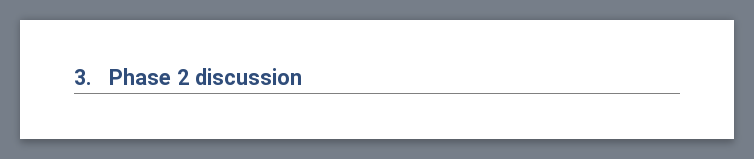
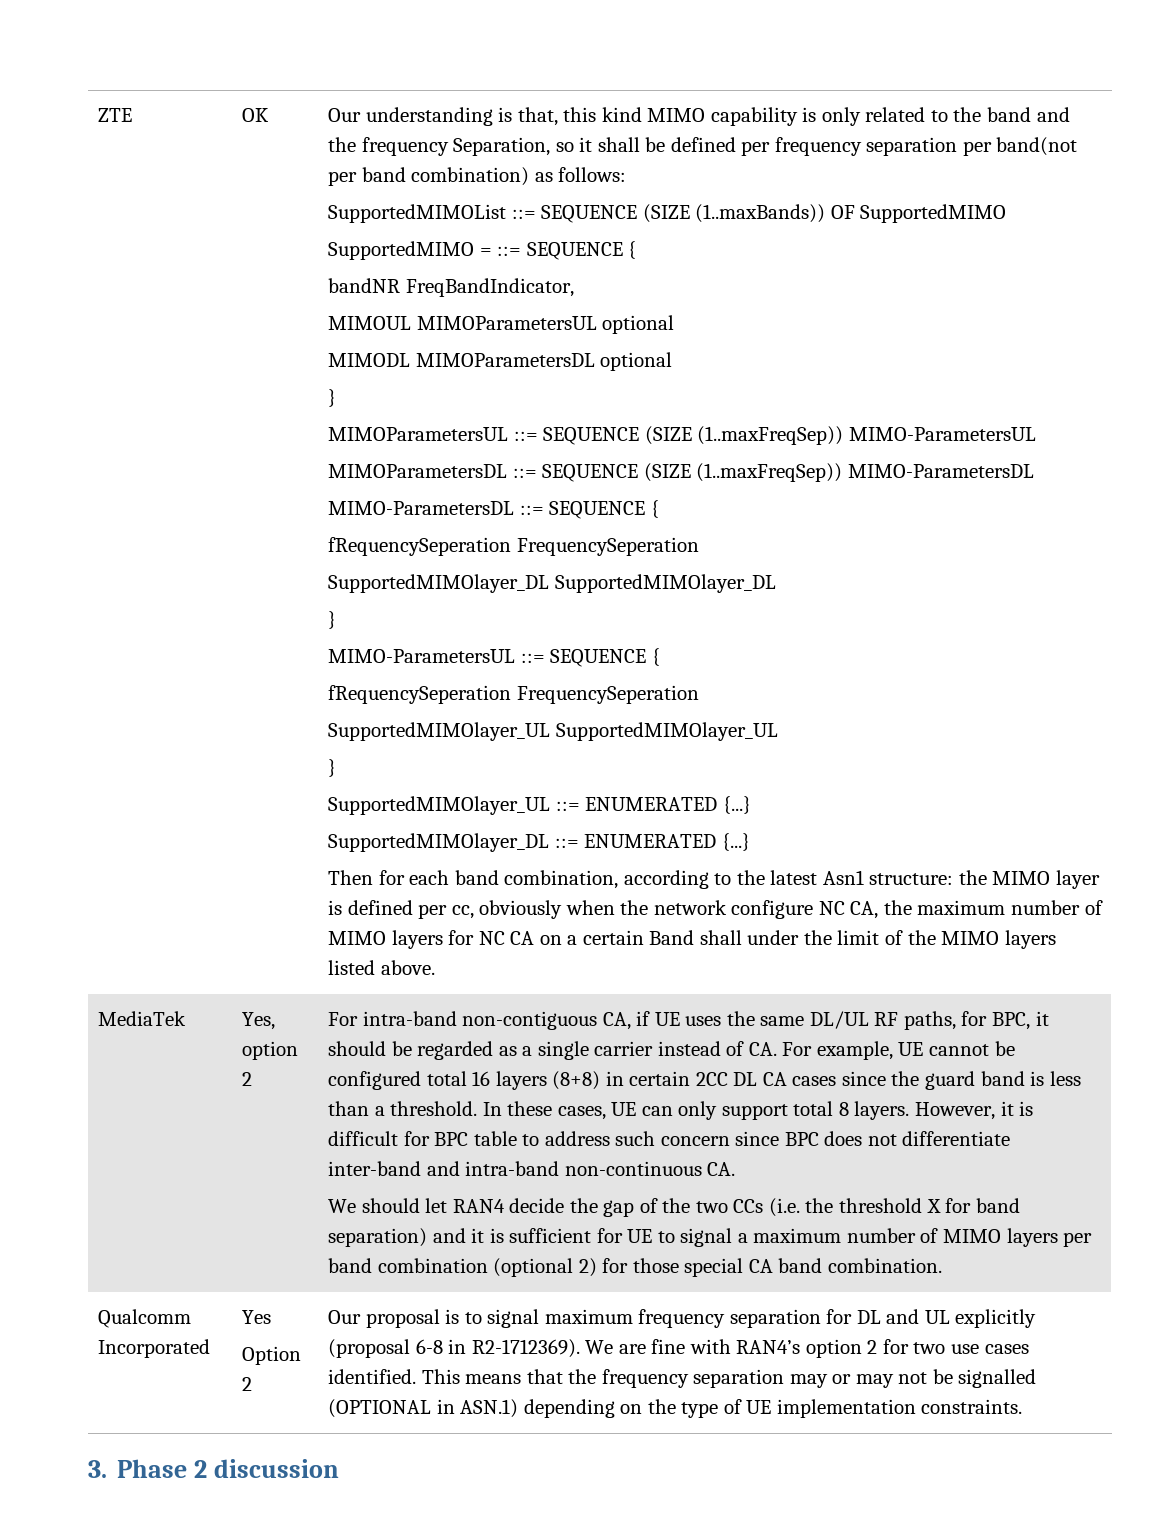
+ ZTE | OK | Our understanding is that, this kind MIMO capability is only related to the band and the frequency Separation, so it shall be defined per frequency separation per band(not per band combination) as follows:
+ SupportedMIMOList ::= SEQUENCE (SIZE (1..maxBands)) OF SupportedMIMO
+ SupportedMIMO = ::= SEQUENCE {
+ bandNR FreqBandIndicator,
+ MIMOUL MIMOParametersUL optional
+ MIMODL MIMOParametersDL optional
+ }
+ MIMOParametersUL ::= SEQUENCE (SIZE (1..maxFreqSep)) MIMO-ParametersUL
+ MIMOParametersDL ::= SEQUENCE (SIZE (1..maxFreqSep)) MIMO-ParametersDL
+ MIMO-ParametersDL ::= SEQUENCE {
+ fRequencySeperation FrequencySeperation
+ SupportedMIMOlayer_DL SupportedMIMOlayer_DL
+ }
+ MIMO-ParametersUL ::= SEQUENCE {
+ fRequencySeperation FrequencySeperation
+ SupportedMIMOlayer_UL SupportedMIMOlayer_UL
+ }
+ SupportedMIMOlayer_UL ::= ENUMERATED {...}
+ SupportedMIMOlayer_DL ::= ENUMERATED {...}
+ Then for each band combination, according to the latest Asn1 structure: the MIMO layer is defined per cc, obviously when the network configure NC CA, the maximum number of MIMO layers for NC CA on a certain Band shall under the limit of the MIMO layers listed above.
+ MediaTek | Yes, option 2 | For intra-band non-contiguous CA, if UE uses the same DL/UL RF paths, for BPC, it should be regarded as a single carrier instead of CA. For example, UE cannot be configured total 16 layers (8+8) in certain 2CC DL CA cases since the guard band is less than a threshold. In these cases, UE can only support total 8 layers. However, it is difficult for BPC table to address such concern since BPC does not differentiate inter-band and intra-band non-continuous CA.
+ We should let RAN4 decide the gap of the two CCs (i.e. the threshold X for band separation) and it is sufficient for UE to signal a maximum number of MIMO layers per band combination (optional 2) for those special CA band combination.
+ Qualcomm Incorporated | Yes
+ Option 2 | Our proposal is to signal maximum frequency separation for DL and UL explicitly (proposal 6-8 in R2-1712369). We are fine with RAN4’s option 2 for two use cases identified. This means that the frequency separation may or may not be signalled (OPTIONAL in ASN.1) depending on the type of UE implementation constraints.

